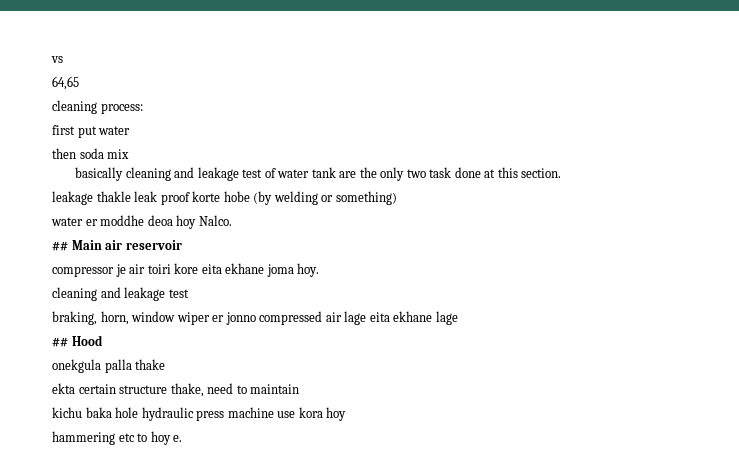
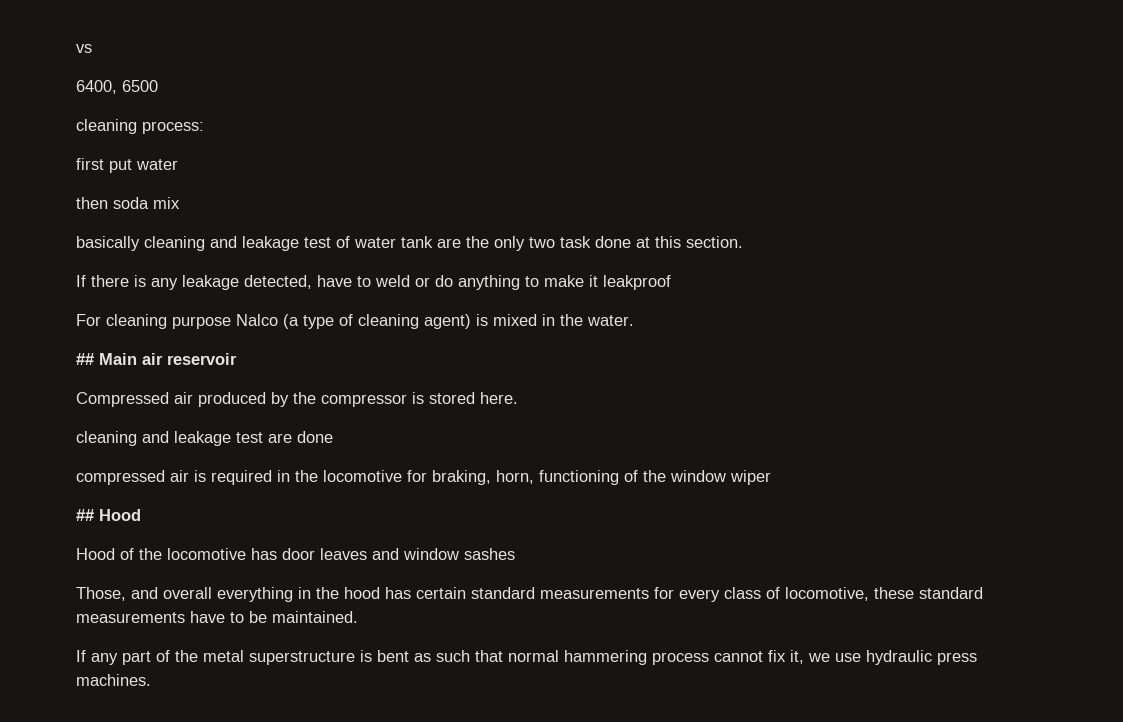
- 64,65
+ 6400, 6500
- leakage thakle leak proof korte hobe (by welding or something)
- water er moddhe deoa hoy Nalco.
+ If there is any leakage detected, have to weld or do anything to make it leakproof
+ For cleaning purpose Nalco (a type of cleaning agent) is mixed in the water.
  ## Main air reservoir
- compressor je air toiri kore eita ekhane joma hoy.
- cleaning and leakage test
- braking, horn, window wiper er jonno compressed air lage eita ekhane lage
+ Compressed air produced by the compressor is stored here.
+ cleaning and leakage test are done
+ compressed air is required in the locomotive for braking, horn, functioning of the window wiper
  ## Hood
- onekgula palla thake
- ekta certain structure thake, need to maintain
- kichu baka hole hydraulic press machine use kora hoy
- hammering etc to hoy e.
+ Hood of the locomotive has door leaves and window sashes
+ Those, and overall everything in the hood has certain standard measurements for every class of locomotive, these standard measurements have to be maintained.
+ If any part of the metal superstructure is bent as such that normal hammering process cannot fix it, we use hydraulic press machines.

